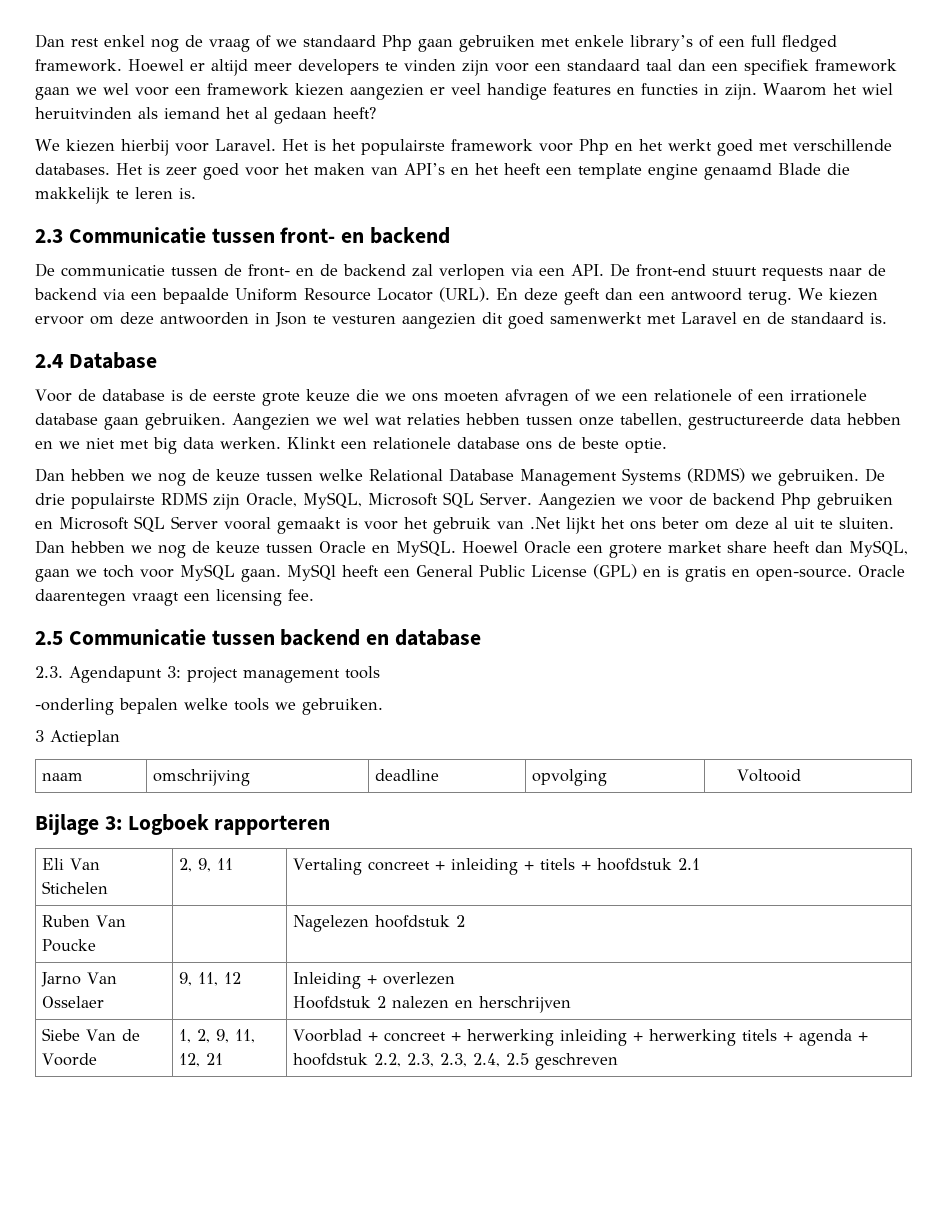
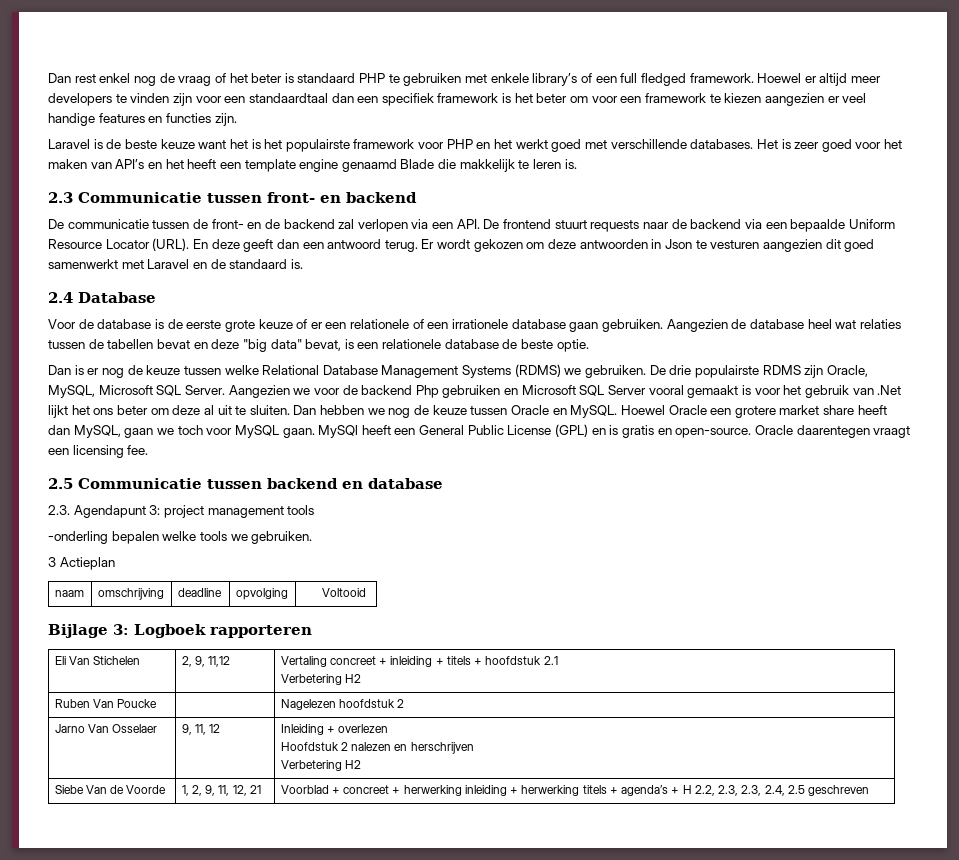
- Dan rest enkel nog de vraag of we standaard Php gaan gebruiken met enkele library’s of een full fledged framework.
+ Dan rest enkel nog de vraag of het beter is standaard PHP te gebruiken met enkele library’s of een full fledged framework.
- Hoewel er altijd meer developers te vinden zijn voor een standaard taal dan een specifiek framework gaan we wel voor een framework kiezen aangezien er veel handige features en functies in zijn. Waarom het wiel heruitvinden als iemand het al gedaan heeft?
- We kiezen hierbij voor Laravel. Het is het populairste framework voor Php en het werkt goed met verschillende databases.
+ Hoewel er altijd meer developers te vinden zijn voor een standaardtaal dan een specifiek framework is het beter om voor een framework te kiezen aangezien er veel handige features en functies zijn.
+ Laravel is de beste keuze want het is het populairste framework voor PHP en het werkt goed met verschillende databases.
- De communicatie tussen de front- en de backend zal verlopen via een API. De front-end stuurt requests naar de backend via een bepaalde Uniform Resource Locator (URL).
+ De communicatie tussen de front- en de backend zal verlopen via een API. De frontend stuurt requests naar de backend via een bepaalde Uniform Resource Locator (URL).
- We kiezen ervoor om deze antwoorden in Json te vesturen aangezien dit goed samenwerkt met Laravel en de standaard is.
+ Er wordt gekozen om deze antwoorden in Json te vesturen aangezien dit goed samenwerkt met Laravel en de standaard is.
- Voor de database is de eerste grote keuze die we ons moeten afvragen of we een relationele of een irrationele database gaan gebruiken.
+ Voor de database is de eerste grote keuze of er een relationele of een irrationele database gaan gebruiken.
- Aangezien we wel wat relaties hebben tussen onze tabellen, gestructureerde data hebben en we niet met big data werken. Klinkt een relationele database ons de beste optie.
+ Aangezien de database heel wat relaties tussen de tabellen bevat en deze "big data" bevat, is een relationele database de beste optie.
- Dan hebben we nog de keuze tussen welke Relational Database Management Systems (RDMS) we gebruiken.
+ Dan is er nog de keuze tussen welke Relational Database Management Systems (RDMS) we gebruiken.
- Eli Van Stichelen | 2, 9, 11 | Vertaling concreet + inleiding + titels + hoofdstuk 2.1
+ Eli Van Stichelen | 2, 9, 11,12 | Vertaling concreet + inleiding + titels + hoofdstuk 2.1
+ Verbetering H2
  Jarno Van Osselaer | 9, 11, 12 | Inleiding + overlezen
  Hoofdstuk 2 nalezen en herschrijven
+ Verbetering H2
- Siebe Van de Voorde | 1, 2, 9, 11, 12, 21 | Voorblad + concreet + herwerking inleiding + herwerking titels + agenda + hoofdstuk 2.2, 2.3, 2.3, 2.4, 2.5 geschreven
+ Siebe Van de Voorde | 1, 2, 9, 11, 12, 21 | Voorblad + concreet + herwerking inleiding + herwerking titels + agenda’s + H 2.2, 2.3, 2.3, 2.4, 2.5 geschreven

